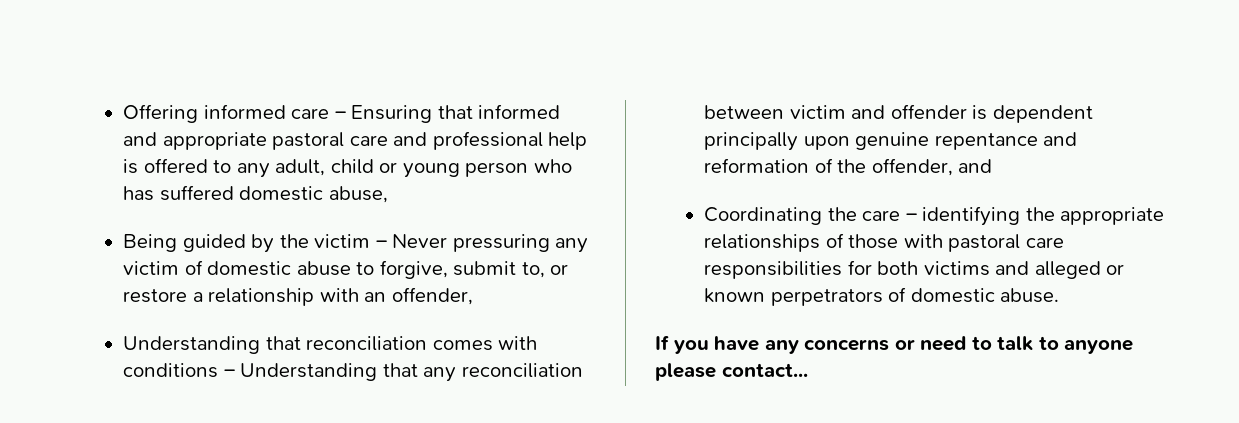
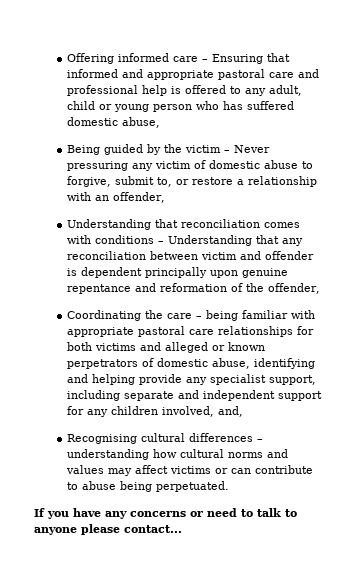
- Understanding that reconciliation comes with conditions – Understanding that any reconciliation between victim and offender is dependent principally upon genuine repentance and reformation of the offender, and
+ Understanding that reconciliation comes with conditions – Understanding that any reconciliation between victim and offender is dependent principally upon genuine repentance and reformation of the offender,
- Coordinating the care – identifying the appropriate relationships of those with pastoral care responsibilities for both victims and alleged or known perpetrators of domestic abuse.
+ Coordinating the care – being familiar with appropriate pastoral care relationships for both victims and alleged or known perpetrators of domestic abuse, identifying and helping provide any specialist support, including separate and independent support for any children involved, and,
+ Recognising cultural differences – understanding how cultural norms and values may affect victims or can contribute to abuse being perpetuated.

